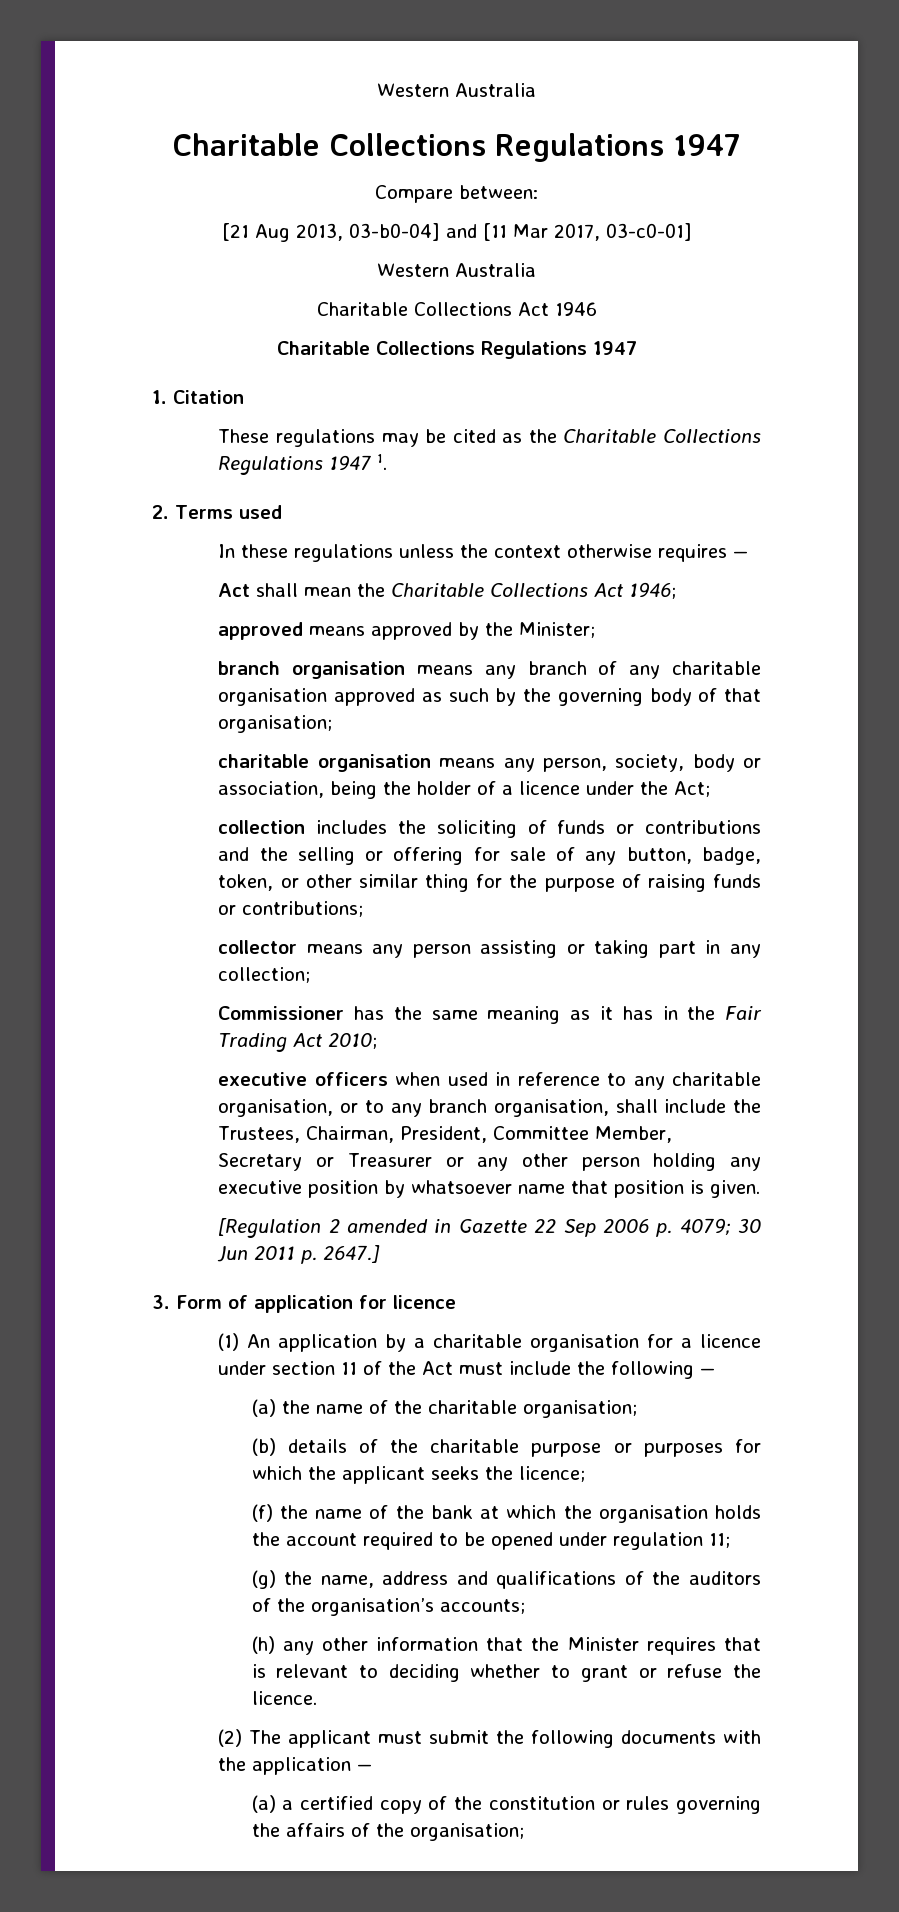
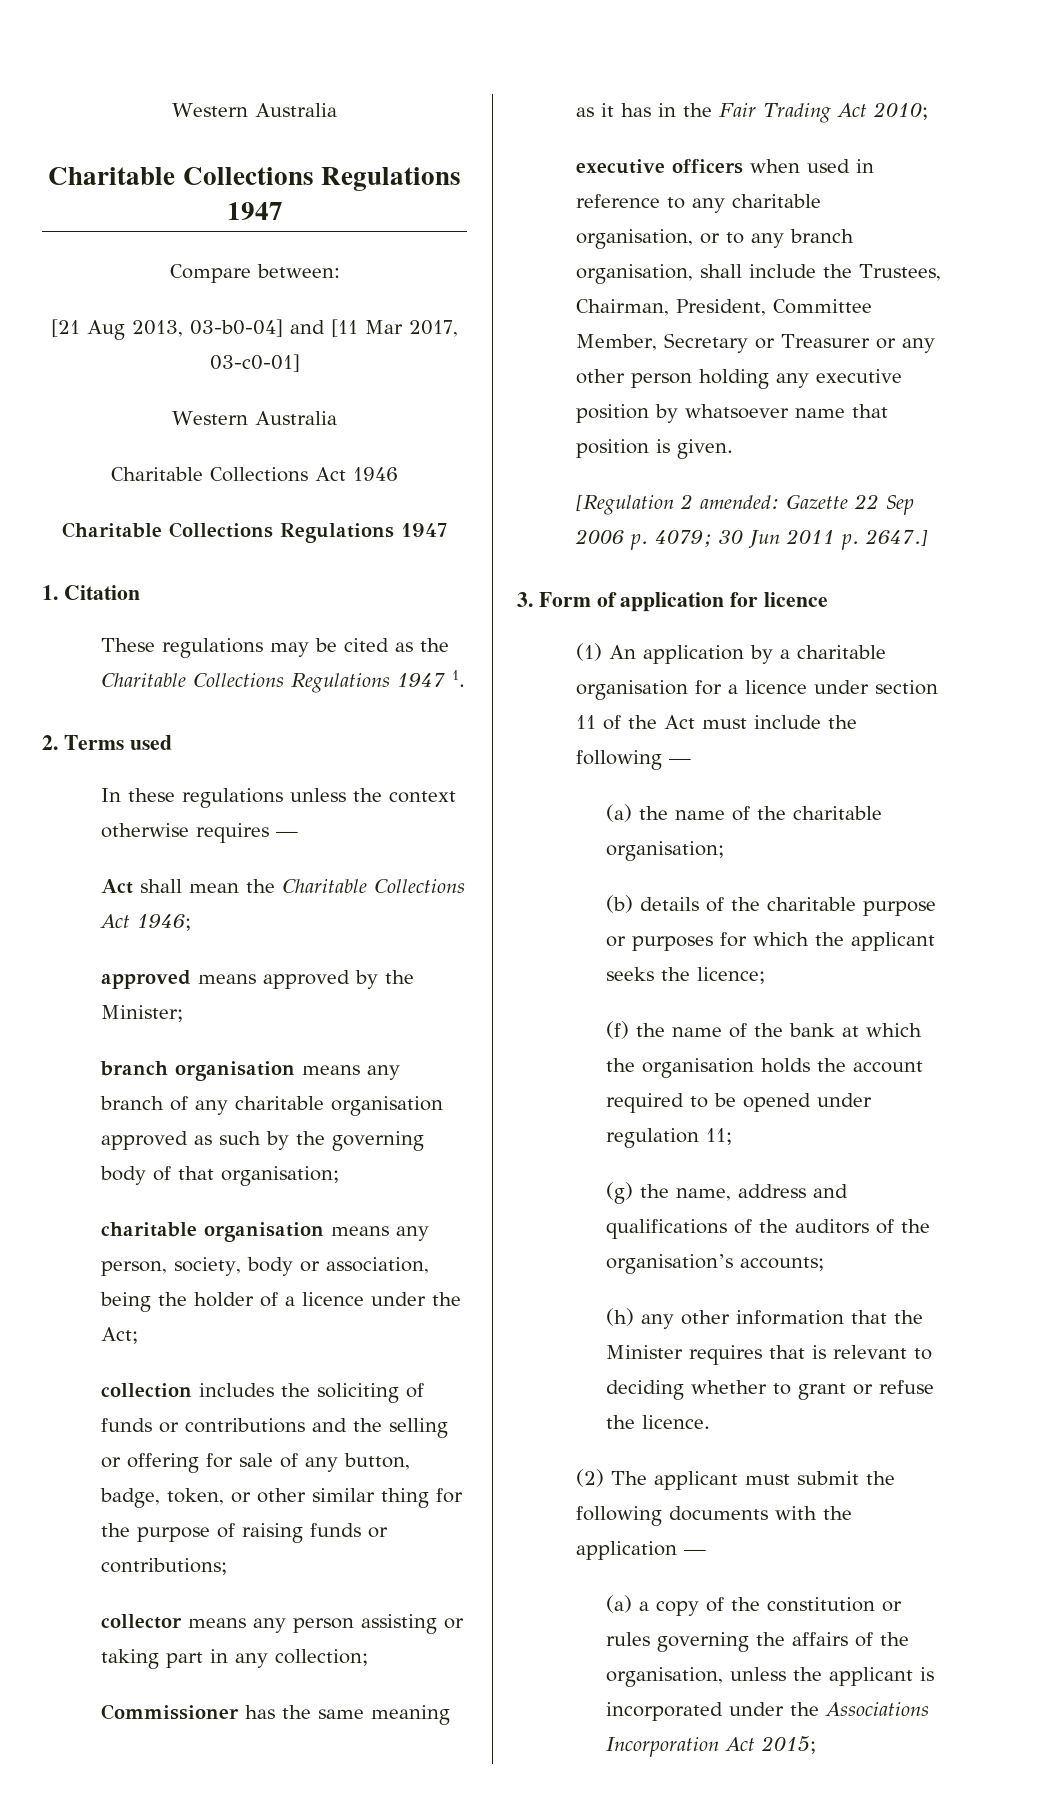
- [Regulation 2 amended in Gazette 22 Sep 2006 p. 4079; 30 Jun 2011 p. 2647.]
+ [Regulation 2 amended: Gazette 22 Sep 2006 p. 4079; 30 Jun 2011 p. 2647.]
- (a) a certified copy of the constitution or rules governing the affairs of the organisation;
+ (a) a copy of the constitution or rules governing the affairs of the organisation, unless the applicant is incorporated under the Associations Incorporation Act 2015;

